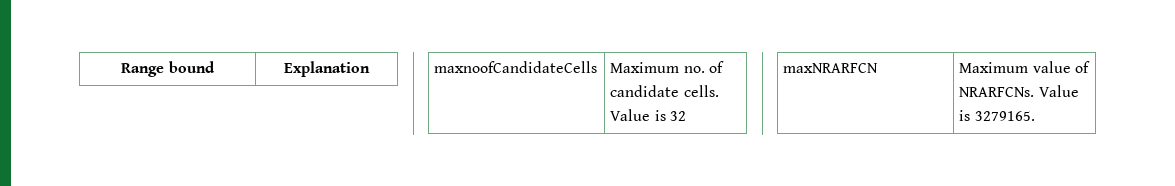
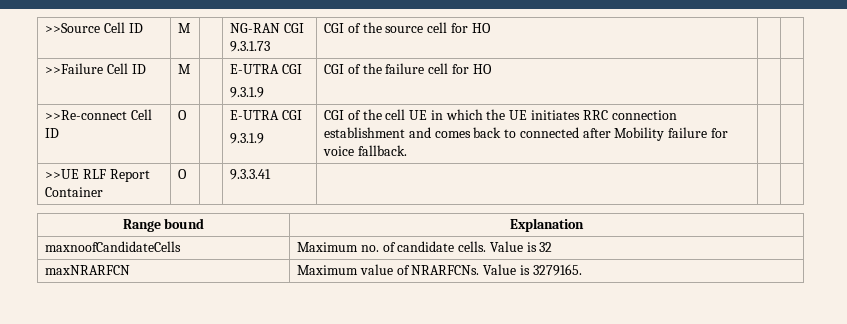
+ >>Source Cell ID | M | | NG-RAN CGI 9.3.1.73 | CGI of the source cell for HO | |
+ >>Failure Cell ID | M | | E-UTRA CGI
+ 9.3.1.9 | CGI of the failure cell for HO | |
+ >>Re-connect Cell ID | O | | E-UTRA CGI
+ 9.3.1.9 | CGI of the cell UE in which the UE initiates RRC connection establishment and comes back to connected after Mobility failure for voice fallback. | |
+ >>UE RLF Report Container | O | | 9.3.3.41 | | |

